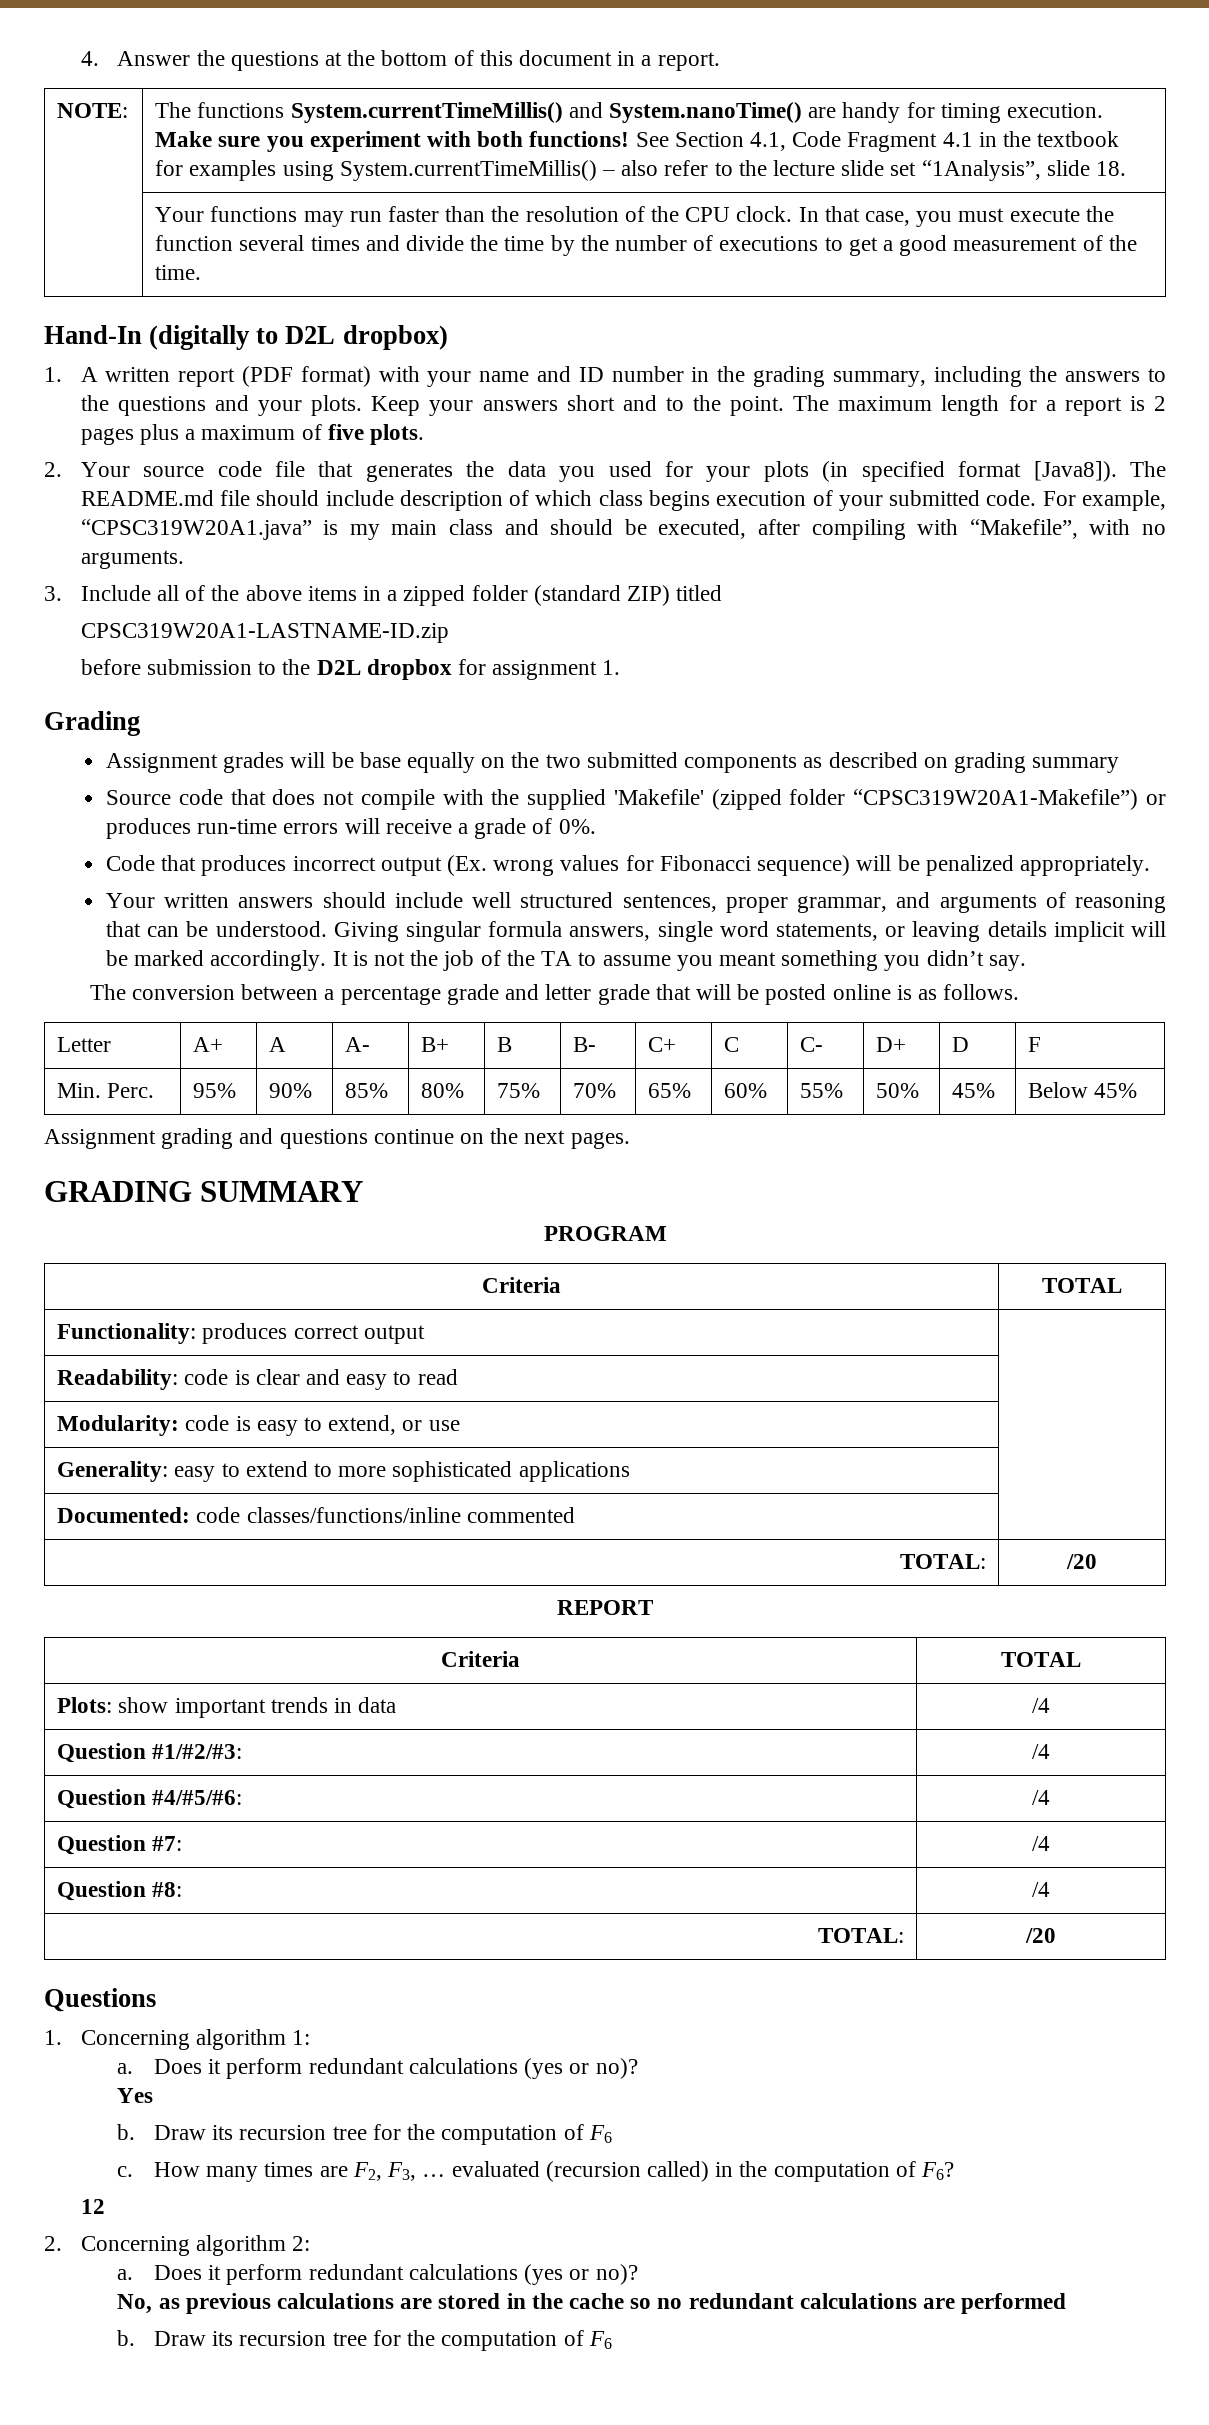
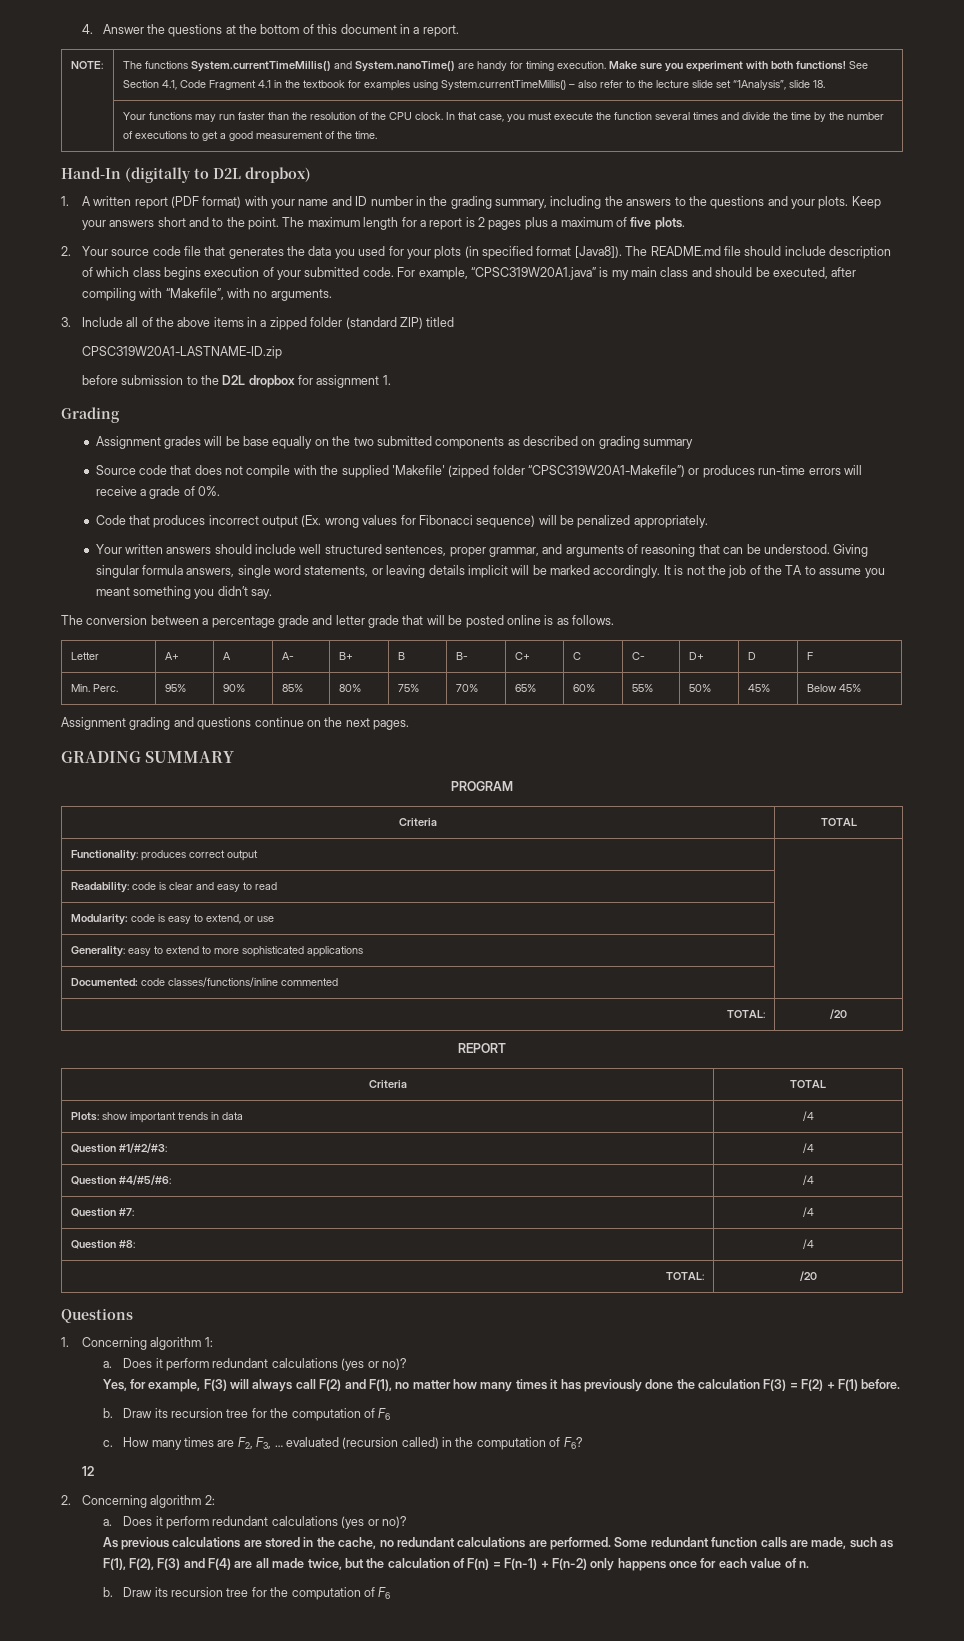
- Yes
+ Yes, for example, F(3) will always call F(2) and F(1), no matter how many times it has previously done the calculation F(3) = F(2) + F(1) before.
- No, as previous calculations are stored in the cache so no redundant calculations are performed
+ As previous calculations are stored in the cache, no redundant calculations are performed. Some redundant function calls are made, such as F(1), F(2), F(3) and F(4) are all made twice, but the calculation of F(n) = F(n-1) + F(n-2) only happens once for each value of n.

